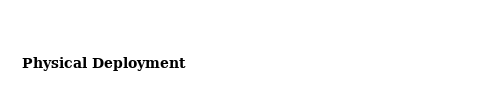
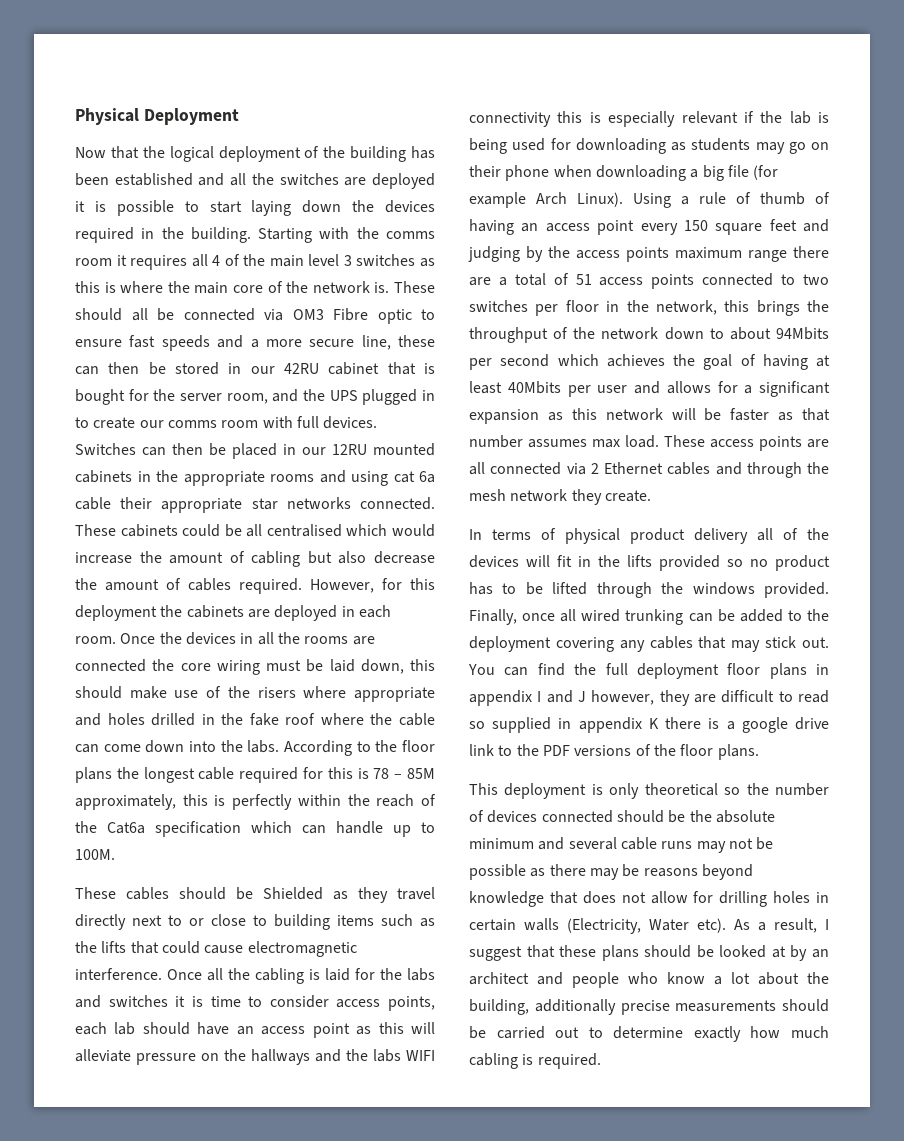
+ Now that the logical deployment of the building has been established and all the switches are deployed it is possible to start laying down the devices required in the building. Starting with the comms room it requires all 4 of the main level 3 switches as this is where the main core of the network is. These should all be connected via OM3 Fibre optic to ensure fast speeds and a more secure line, these can then be stored in our 42RU cabinet that is bought for the server room, and the UPS plugged in to create our comms room with full devices. Switches can then be placed in our 12RU mounted cabinets in the appropriate rooms and using cat 6a cable their appropriate star networks connected. These cabinets could be all centralised which would increase the amount of cabling but also decrease the amount of cables required. However, for this deployment the cabinets are deployed in each room. Once the devices in all the rooms are connected the core wiring must be laid down, this should make use of the risers where appropriate and holes drilled in the fake roof where the cable can come down into the labs. According to the floor plans the longest cable required for this is 78 – 85M approximately, this is perfectly within the reach of the Cat6a specification which can handle up to 100M.
+ These cables should be Shielded as they travel directly next to or close to building items such as the lifts that could cause electromagnetic interference. Once all the cabling is laid for the labs and switches it is time to consider access points, each lab should have an access point as this will alleviate pressure on the hallways and the labs WIFI connectivity this is especially relevant if the lab is being used for downloading as students may go on their phone when downloading a big file (for example Arch Linux). Using a rule of thumb of having an access point every 150 square feet and judging by the access points maximum range there are a total of 51 access points connected to two switches per floor in the network, this brings the throughput of the network down to about 94Mbits per second which achieves the goal of having at least 40Mbits per user and allows for a significant expansion as this network will be faster as that number assumes max load. These access points are all connected via 2 Ethernet cables and through the mesh network they create.
+ In terms of physical product delivery all of the devices will fit in the lifts provided so no product has to be lifted through the windows provided. Finally, once all wired trunking can be added to the deployment covering any cables that may stick out. You can find the full deployment floor plans in appendix I and J however, they are difficult to read so supplied in appendix K there is a google drive link to the PDF versions of the floor plans.
+ This deployment is only theoretical so the number of devices connected should be the absolute minimum and several cable runs may not be possible as there may be reasons beyond knowledge that does not allow for drilling holes in certain walls (Electricity, Water etc). As a result, I suggest that these plans should be looked at by an architect and people who know a lot about the building, additionally precise measurements should be carried out to determine exactly how much cabling is required.

